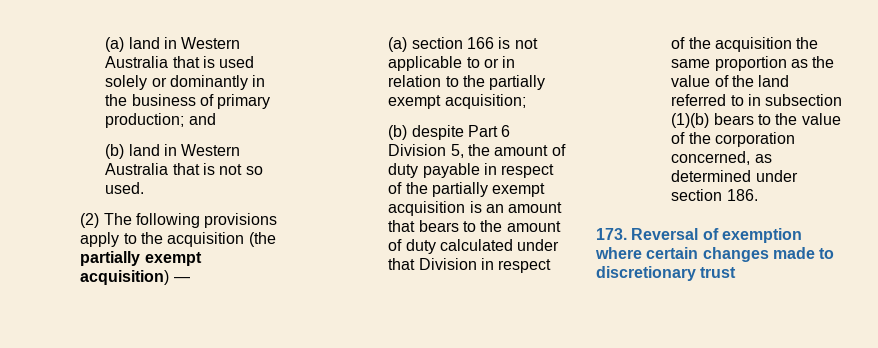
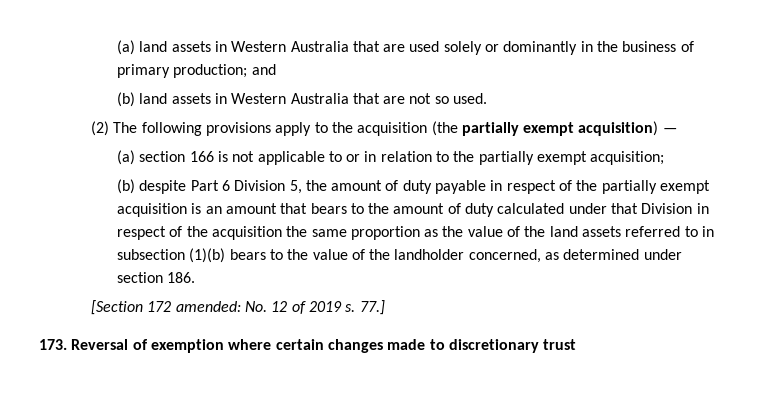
- (a) land in Western Australia that is used solely or dominantly in the business of primary production; and
+ (a) land assets in Western Australia that are used solely or dominantly in the business of primary production; and
- (b) land in Western Australia that is not so used.
+ (b) land assets in Western Australia that are not so used.
- (b) despite Part 6 Division 5, the amount of duty payable in respect of the partially exempt acquisition is an amount that bears to the amount of duty calculated under that Division in respect of the acquisition the same proportion as the value of the land referred to in subsection (1)(b) bears to the value of the corporation concerned, as determined under section 186.
+ (b) despite Part 6 Division 5, the amount of duty payable in respect of the partially exempt acquisition is an amount that bears to the amount of duty calculated under that Division in respect of the acquisition the same proportion as the value of the land assets referred to in subsection (1)(b) bears to the value of the landholder concerned, as determined under section 186.
+ [Section 172 amended: No. 12 of 2019 s. 77.]

